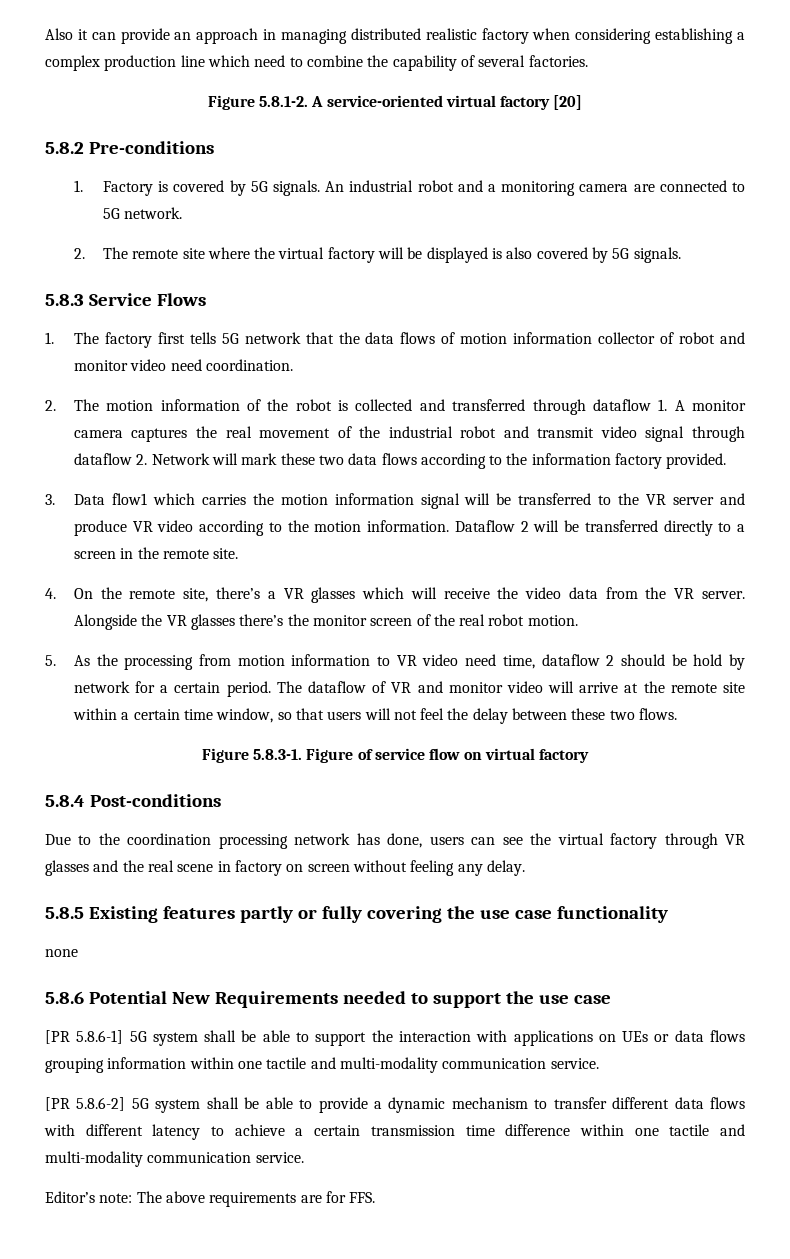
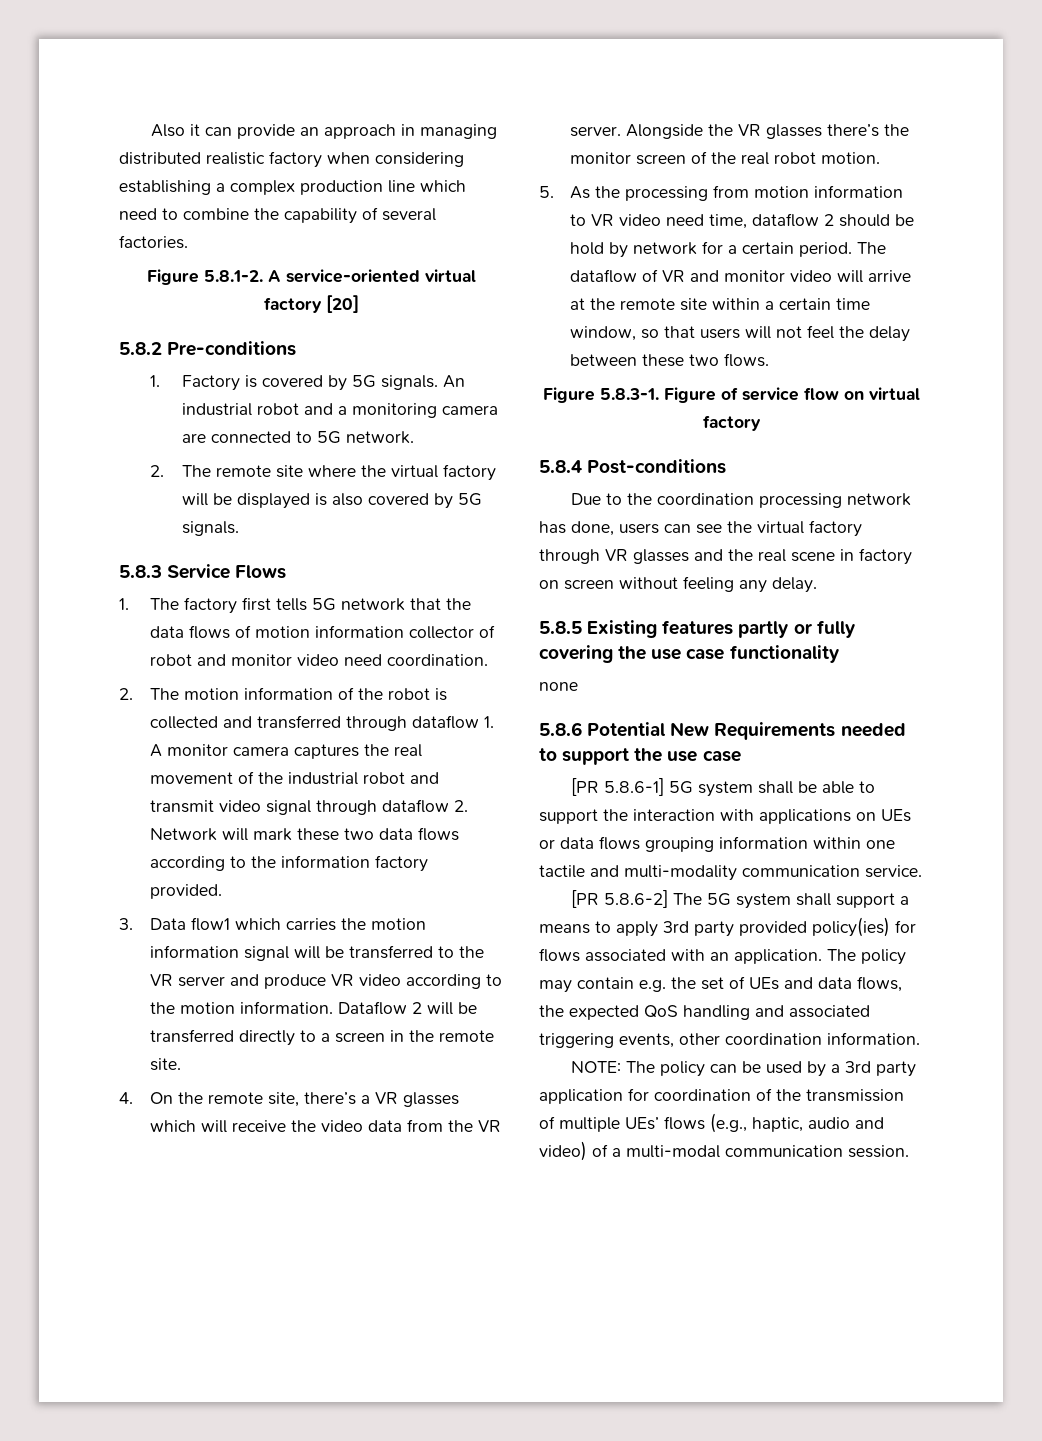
- [PR 5.8.6-2] 5G system shall be able to provide a dynamic mechanism to transfer different data flows with different latency to achieve a certain transmission time difference within one tactile and multi-modality communication service.
- Editor’s note: The above requirements are for FFS.
+ [PR 5.8.6-2] The 5G system shall support a means to apply 3rd party provided policy(ies) for flows associated with an application. The policy may contain e.g. the set of UEs and data flows, the expected QoS handling and associated triggering events, other coordination information.
+ NOTE: The policy can be used by a 3rd party application for coordination of the transmission of multiple UEs’ flows (e.g., haptic, audio and video) of a multi-modal communication session.

